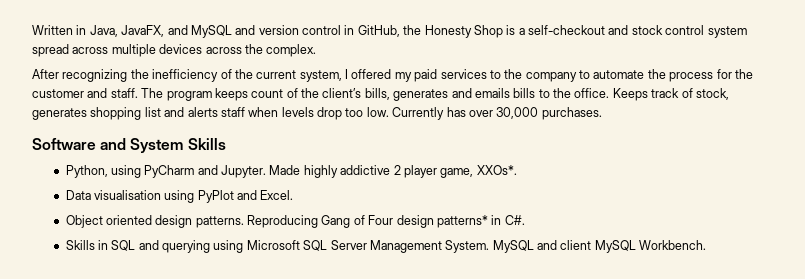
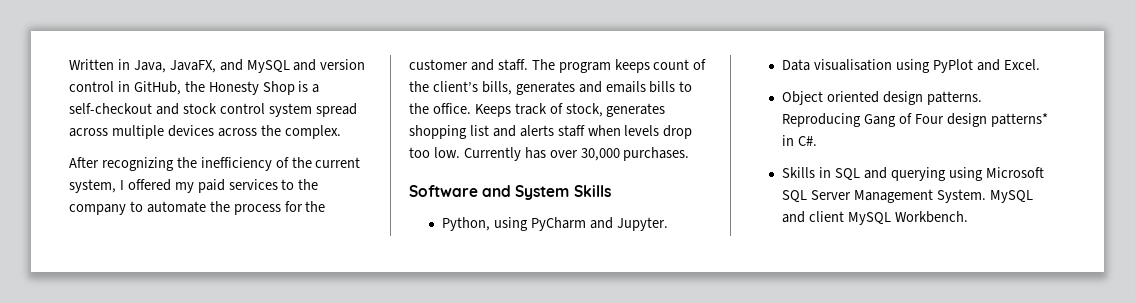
- Made highly addictive 2 player game, XXOs*.

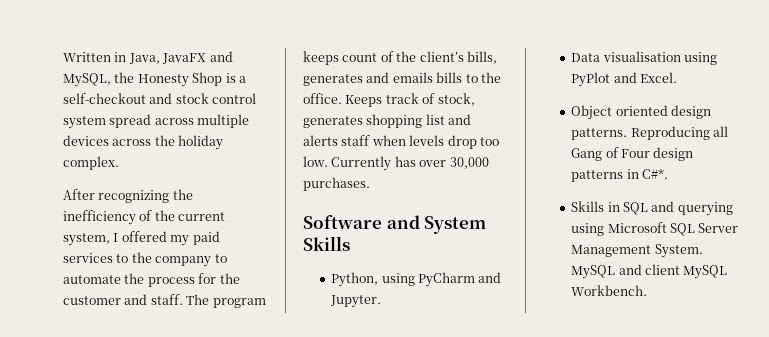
- Written in Java, JavaFX, and MySQL and version control in GitHub, the Honesty Shop is a self-checkout and stock control system spread across multiple devices across the complex.
+ Written in Java, JavaFX and MySQL, the Honesty Shop is a self-checkout and stock control system spread across multiple devices across the holiday complex.
- Reproducing Gang of Four design patterns* in C#.
+ Reproducing all Gang of Four design patterns in C#*.

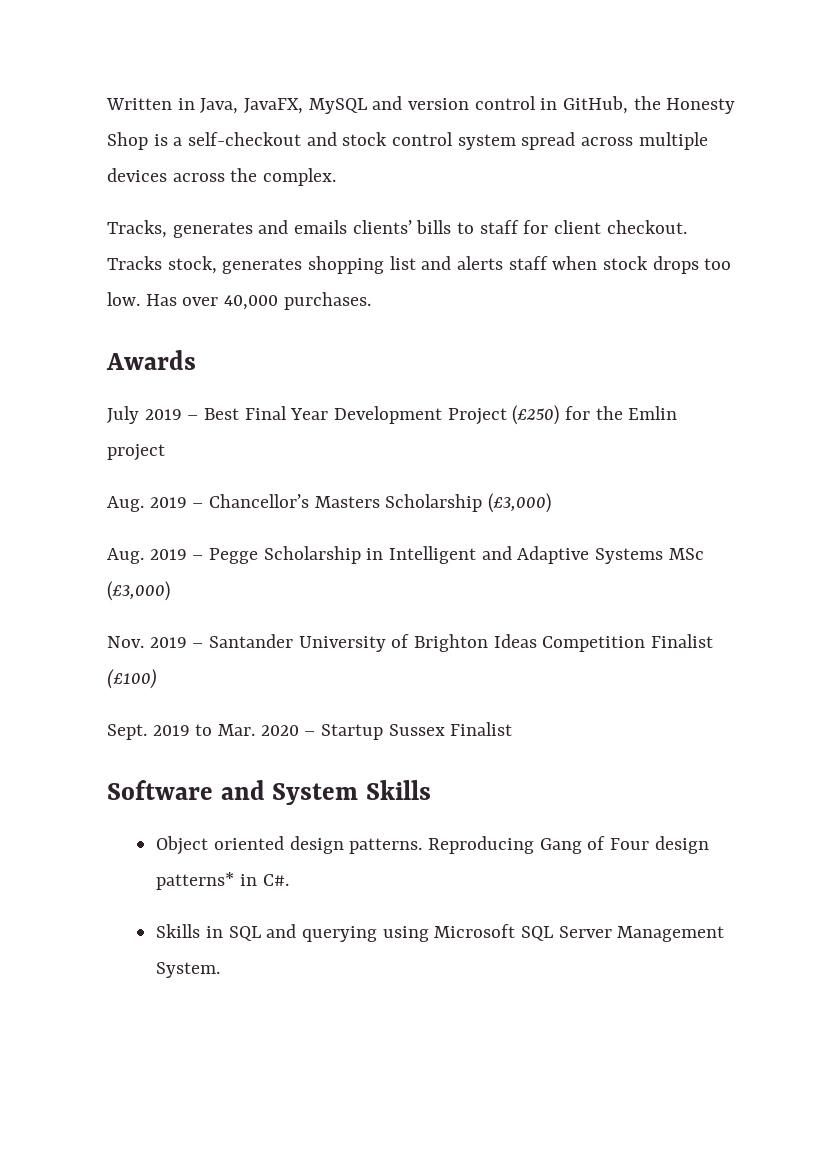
- Written in Java, JavaFX and MySQL, the Honesty Shop is a self-checkout and stock control system spread across multiple devices across the holiday complex.
+ Written in Java, JavaFX, MySQL and version control in GitHub, the Honesty Shop is a self-checkout and stock control system spread across multiple devices across the complex.
- After recognizing the inefficiency of the current system, I offered my paid services to the company to automate the process for the customer and staff. The program keeps count of the client’s bills, generates and emails bills to the office. Keeps track of stock, generates shopping list and alerts staff when levels drop too low. Currently has over 30,000 purchases.
+ Tracks, generates and emails clients’ bills to staff for client checkout. Tracks stock, generates shopping list and alerts staff when stock drops too low. Has over 40,000 purchases.
+ Awards
+ July 2019 – Best Final Year Development Project (£250) for the Emlin project
+ Aug. 2019 – Chancellor’s Masters Scholarship (£3,000)
+ Aug. 2019 – Pegge Scholarship in Intelligent and Adaptive Systems MSc (£3,000)
+ Nov. 2019 – Santander University of Brighton Ideas Competition Finalist (£100)
+ Sept. 2019 to Mar. 2020 – Startup Sussex Finalist
  Software and System Skills
- Python, using PyCharm and Jupyter.
- Data visualisation using PyPlot and Excel.
- Reproducing all Gang of Four design patterns in C#*.
+ Reproducing Gang of Four design patterns* in C#.
- MySQL and client MySQL Workbench.

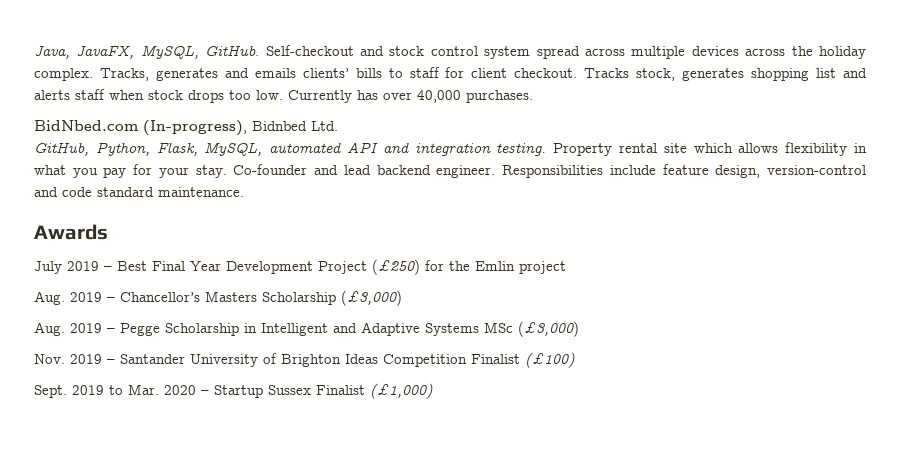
- Written in Java, JavaFX, MySQL and version control in GitHub, the Honesty Shop is a self-checkout and stock control system spread across multiple devices across the complex.
- Tracks, generates and emails clients’ bills to staff for client checkout.
+ Java, JavaFX, MySQL, GitHub. Self-checkout and stock control system spread across multiple devices across the holiday complex. Tracks, generates and emails clients’ bills to staff for client checkout.
- Has over 40,000 purchases.
+ Currently has over 40,000 purchases.
+ BidNbed.com (In-progress), Bidnbed Ltd.
+ GitHub, Python, Flask, MySQL, automated API and integration testing. Property rental site which allows flexibility in what you pay for your stay. Co-founder and lead backend engineer. Responsibilities include feature design, version-control and code standard maintenance.
- 2019 to Mar. 2020 – Startup Sussex Finalist
- Software and System Skills
- Object oriented design patterns. Reproducing Gang of Four design patterns* in C#.
- Skills in SQL and querying using Microsoft SQL Server Management System.
+ 2019 to Mar. 2020 – Startup Sussex Finalist (£1,000)

